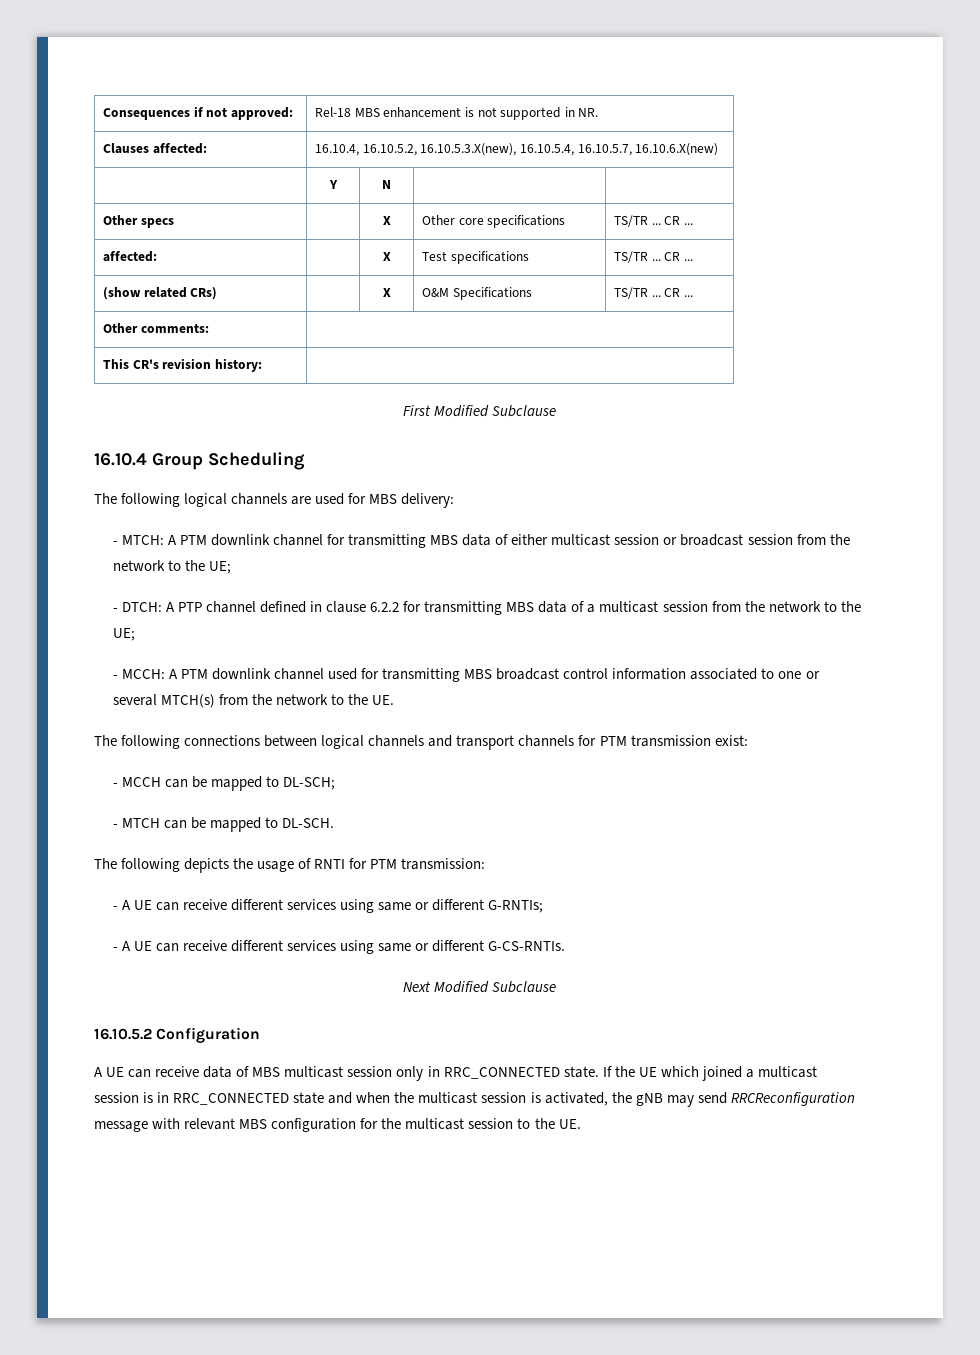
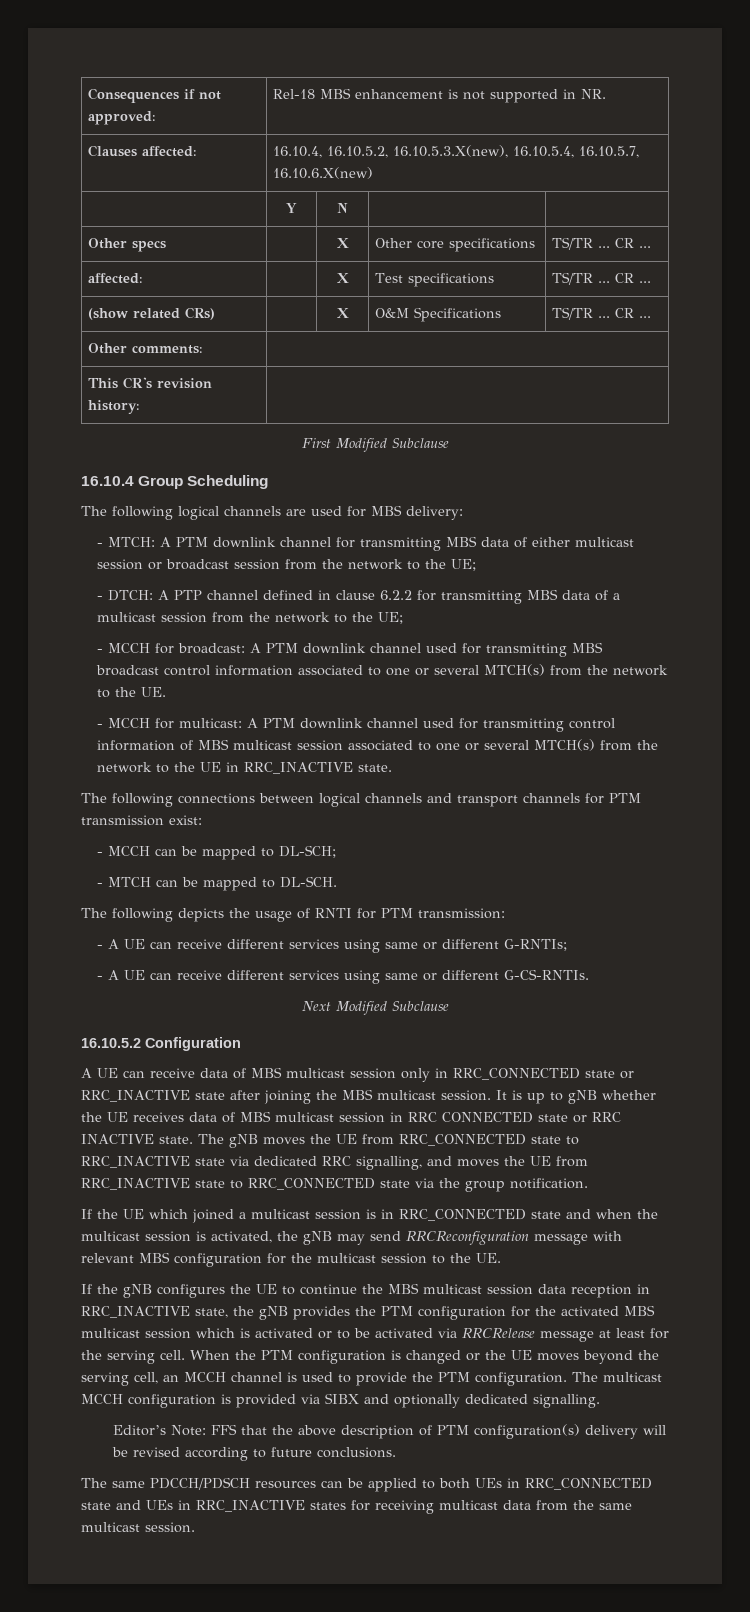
- - MCCH: A PTM downlink channel used for transmitting MBS broadcast control information associated to one or several MTCH(s) from the network to the UE.
+ - MCCH for broadcast: A PTM downlink channel used for transmitting MBS broadcast control information associated to one or several MTCH(s) from the network to the UE.
+ - MCCH for multicast: A PTM downlink channel used for transmitting control information of MBS multicast session associated to one or several MTCH(s) from the network to the UE in RRC_INACTIVE state.
- A UE can receive data of MBS multicast session only in RRC_CONNECTED state. If the UE which joined a multicast session is in RRC_CONNECTED state and when the multicast session is activated, the gNB may send RRCReconfiguration message with relevant MBS configuration for the multicast session to the UE.
+ A UE can receive data of MBS multicast session only in RRC_CONNECTED state or RRC_INACTIVE state after joining the MBS multicast session. It is up to gNB whether the UE receives data of MBS multicast session in RRC CONNECTED state or RRC INACTIVE state. The gNB moves the UE from RRC_CONNECTED state to RRC_INACTIVE state via dedicated RRC signalling, and moves the UE from RRC_INACTIVE state to RRC_CONNECTED state via the group notification.
+ If the UE which joined a multicast session is in RRC_CONNECTED state and when the multicast session is activated, the gNB may send RRCReconfiguration message with relevant MBS configuration for the multicast session to the UE.
+ If the gNB configures the UE to continue the MBS multicast session data reception in RRC_INACTIVE state, the gNB provides the PTM configuration for the activated MBS multicast session which is activated or to be activated via RRCRelease message at least for the serving cell. When the PTM configuration is changed or the UE moves beyond the serving cell, an MCCH channel is used to provide the PTM configuration. The multicast MCCH configuration is provided via SIBX and optionally dedicated signalling.
+ Editor’s Note: FFS that the above description of PTM configuration(s) delivery will be revised according to future conclusions.
+ The same PDCCH/PDSCH resources can be applied to both UEs in RRC_CONNECTED state and UEs in RRC_INACTIVE states for receiving multicast data from the same multicast session.

